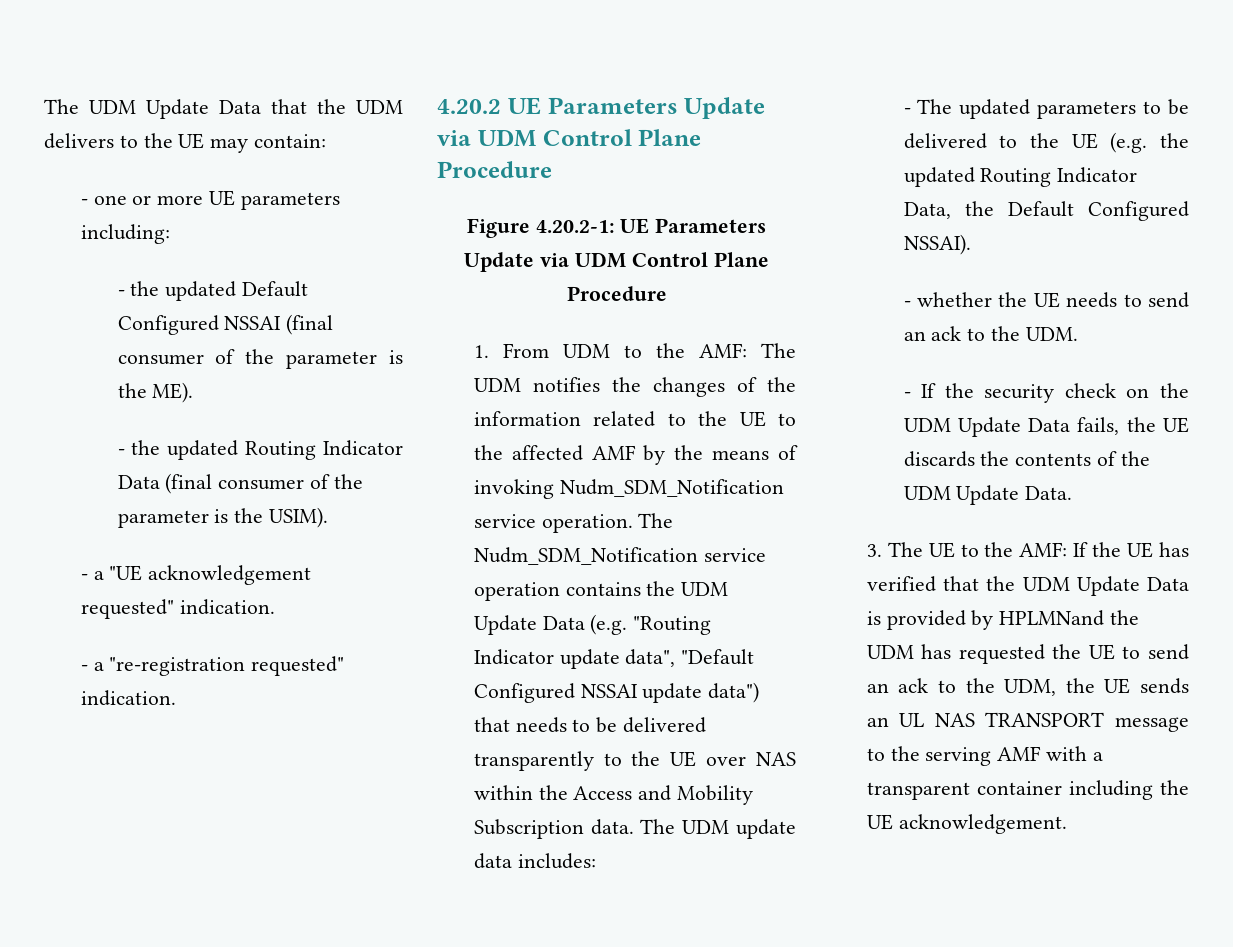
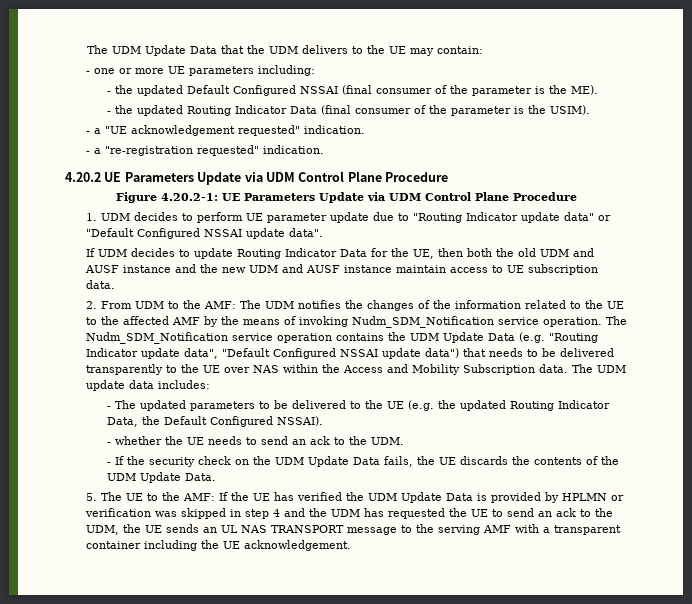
- 1. From UDM to the AMF: The UDM notifies the changes of the information related to the UE to the affected AMF by the means of invoking Nudm_SDM_Notification service operation.
+ 1. UDM decides to perform UE parameter update due to "Routing Indicator update data" or "Default Configured NSSAI update data".
+ If UDM decides to update Routing Indicator Data for the UE, then both the old UDM and AUSF instance and the new UDM and AUSF instance maintain access to UE subscription data.
+ 2. From UDM to the AMF: The UDM notifies the changes of the information related to the UE to the affected AMF by the means of invoking Nudm_SDM_Notification service operation.
- 3. The UE to the AMF: If the UE has verified that the UDM Update Data is provided by HPLMNand the UDM has requested the UE to send an ack to the UDM, the UE sends an UL NAS TRANSPORT message to the serving AMF with a transparent container including the UE acknowledgement.
+ 5. The UE to the AMF: If the UE has verified the UDM Update Data is provided by HPLMN or verification was skipped in step 4 and the UDM has requested the UE to send an ack to the UDM, the UE sends an UL NAS TRANSPORT message to the serving AMF with a transparent container including the UE acknowledgement.

